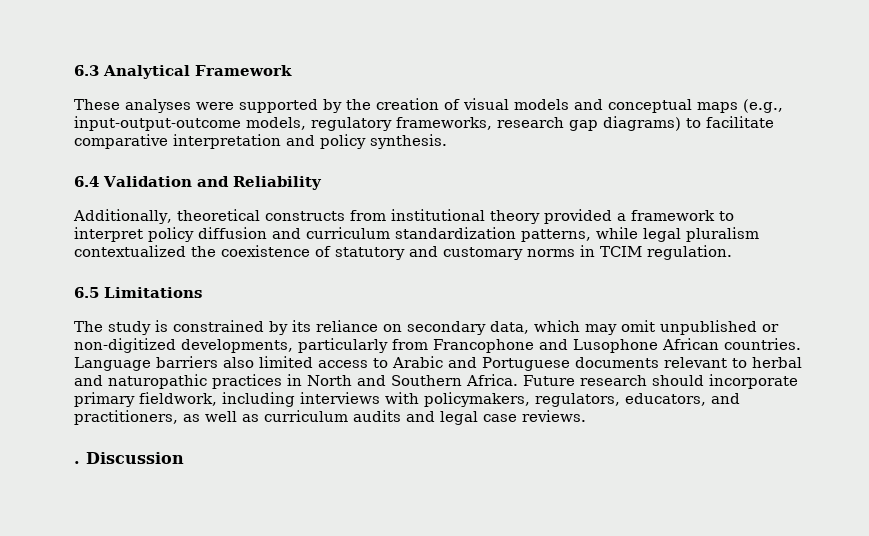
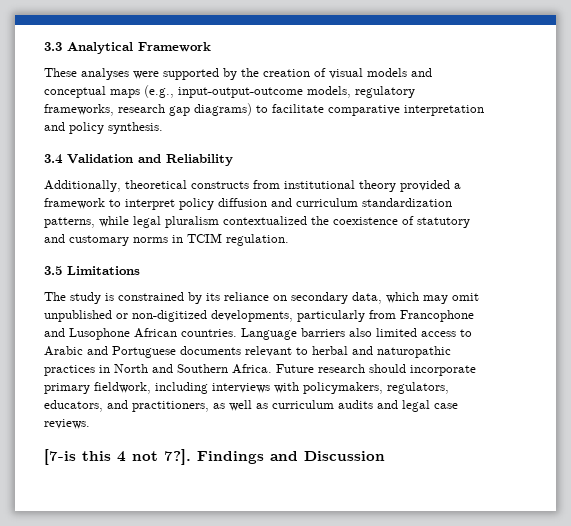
- 6.3 Analytical Framework
+ 3.3 Analytical Framework
- 6.4 Validation and Reliability
+ 3.4 Validation and Reliability
- 6.5 Limitations
+ 3.5 Limitations
- . Discussion
+ [7-is this 4 not 7?]. Findings and Discussion

